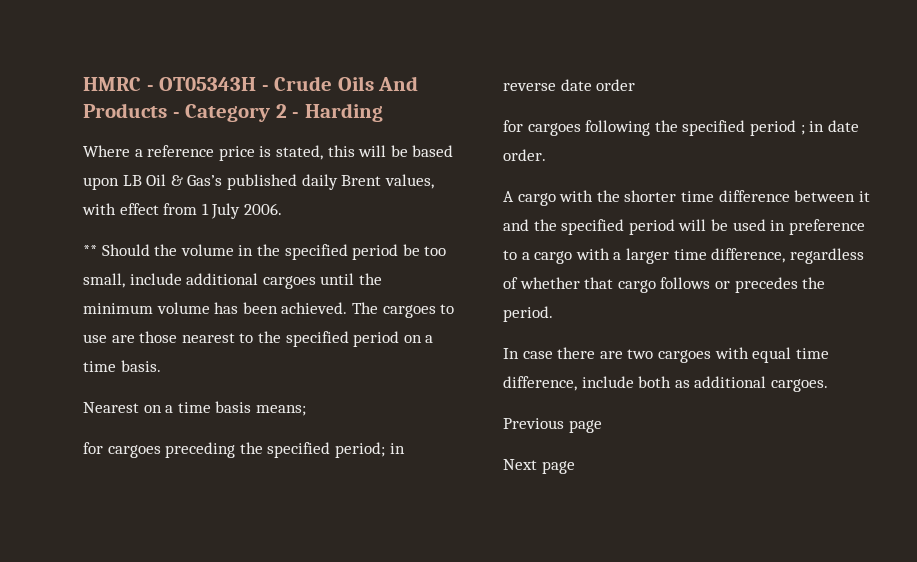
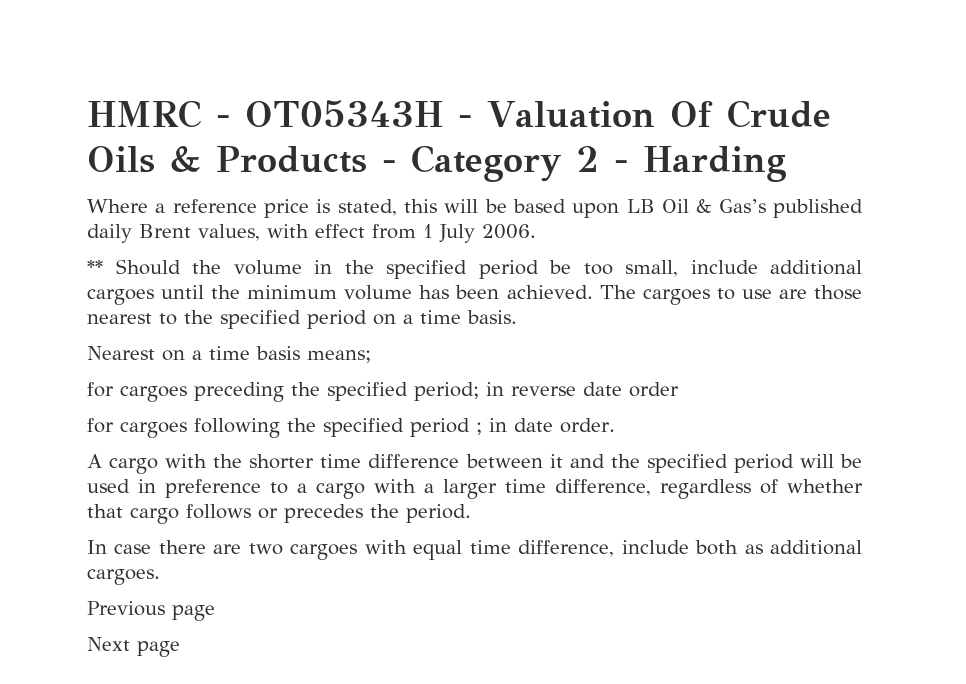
- HMRC - OT05343H - Crude Oils And Products - Category 2 - Harding
+ HMRC - OT05343H - Valuation Of Crude Oils & Products - Category 2 - Harding

